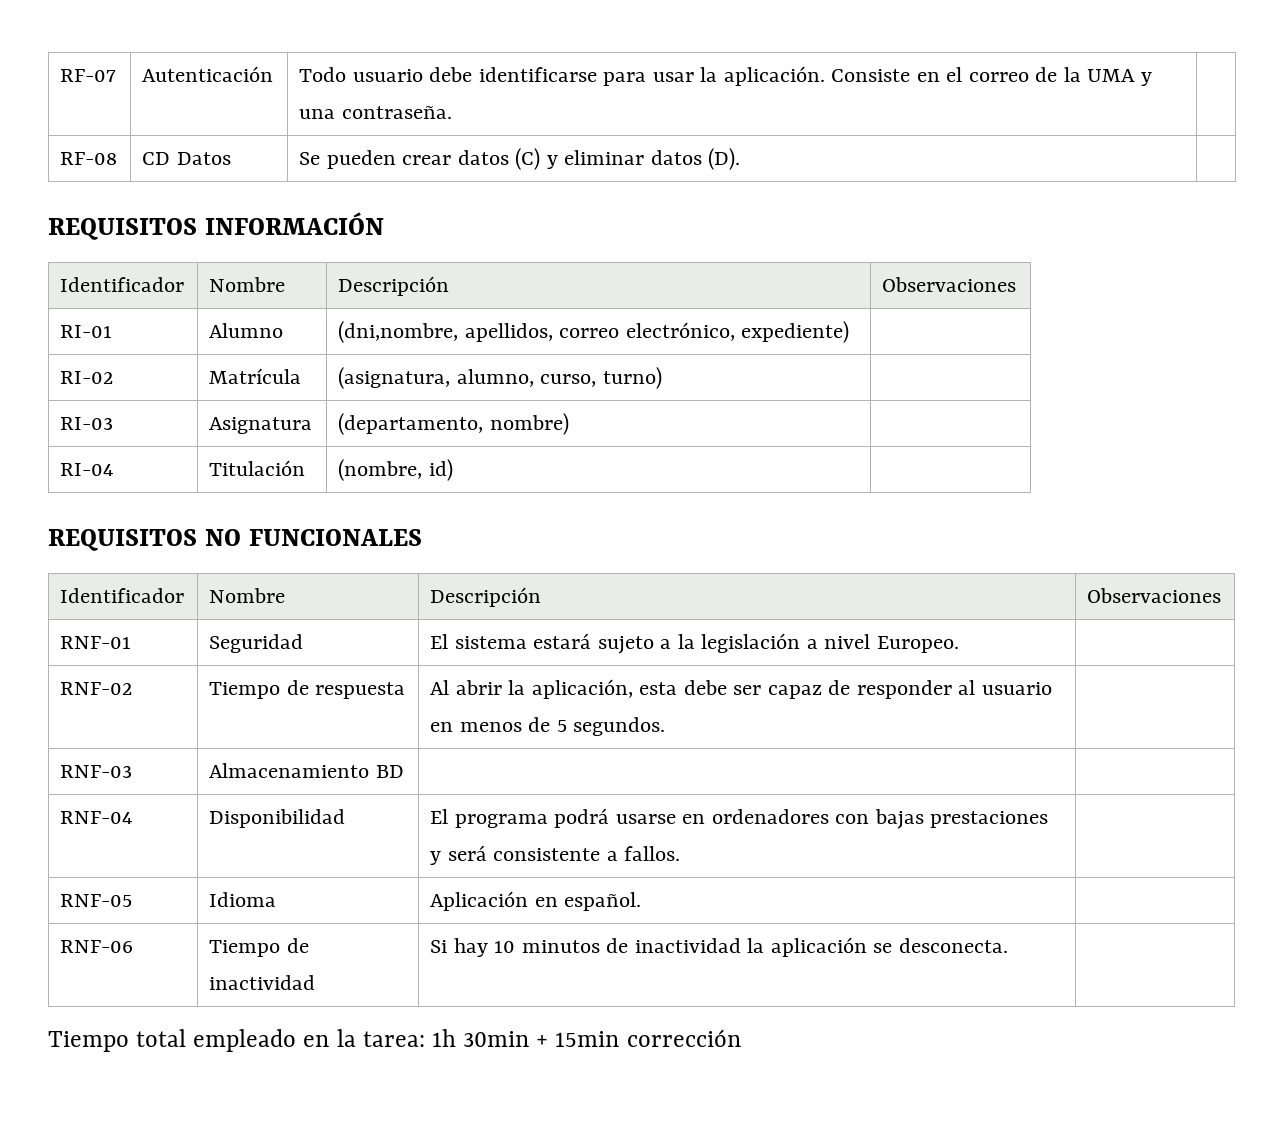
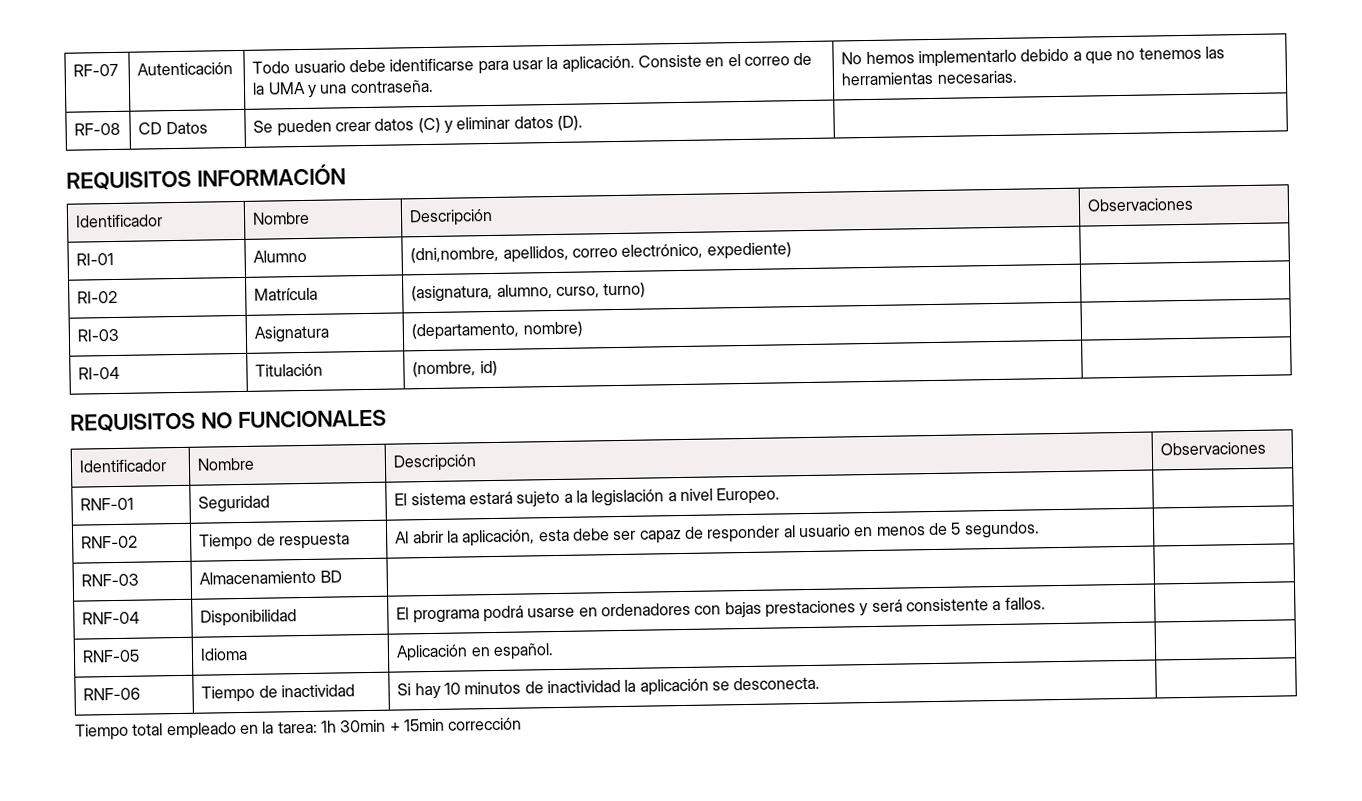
- RF-07 | Autenticación | Todo usuario debe identificarse para usar la aplicación. Consiste en el correo de la UMA y una contraseña. |
+ RF-07 | Autenticación | Todo usuario debe identificarse para usar la aplicación. Consiste en el correo de la UMA y una contraseña. | No hemos implementarlo debido a que no tenemos las herramientas necesarias.

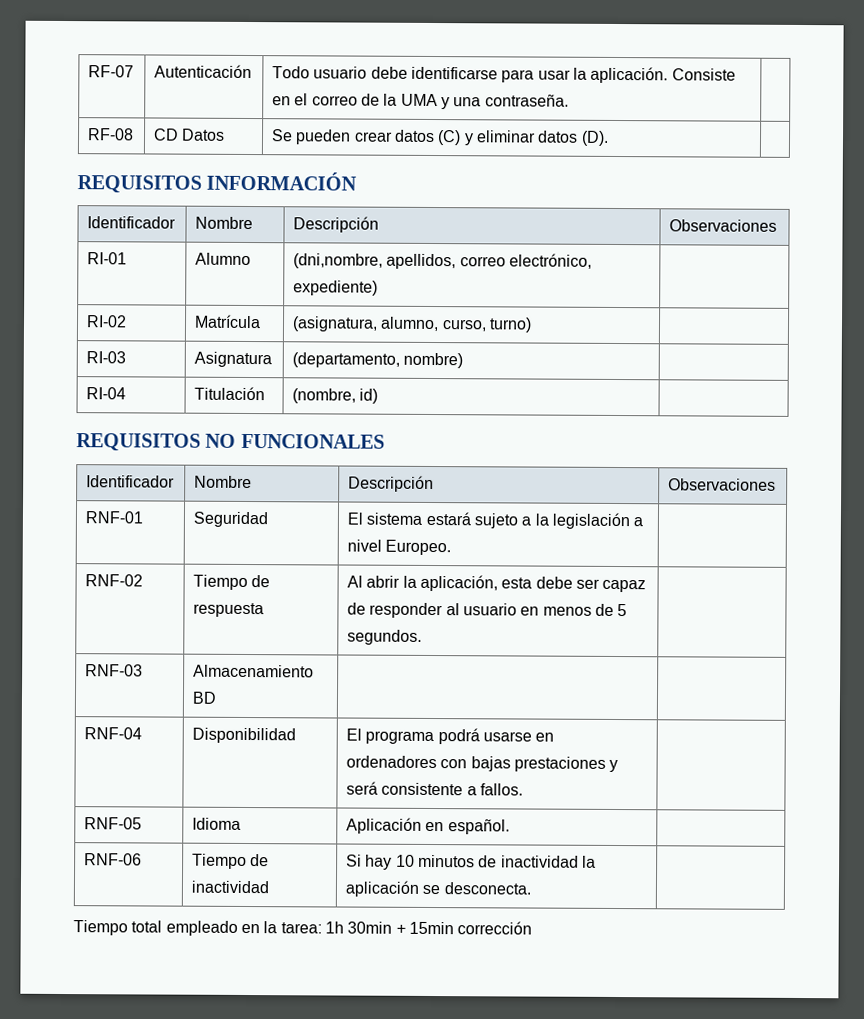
- RF-07 | Autenticación | Todo usuario debe identificarse para usar la aplicación. Consiste en el correo de la UMA y una contraseña. | No hemos implementarlo debido a que no tenemos las herramientas necesarias.
+ RF-07 | Autenticación | Todo usuario debe identificarse para usar la aplicación. Consiste en el correo de la UMA y una contraseña. |

